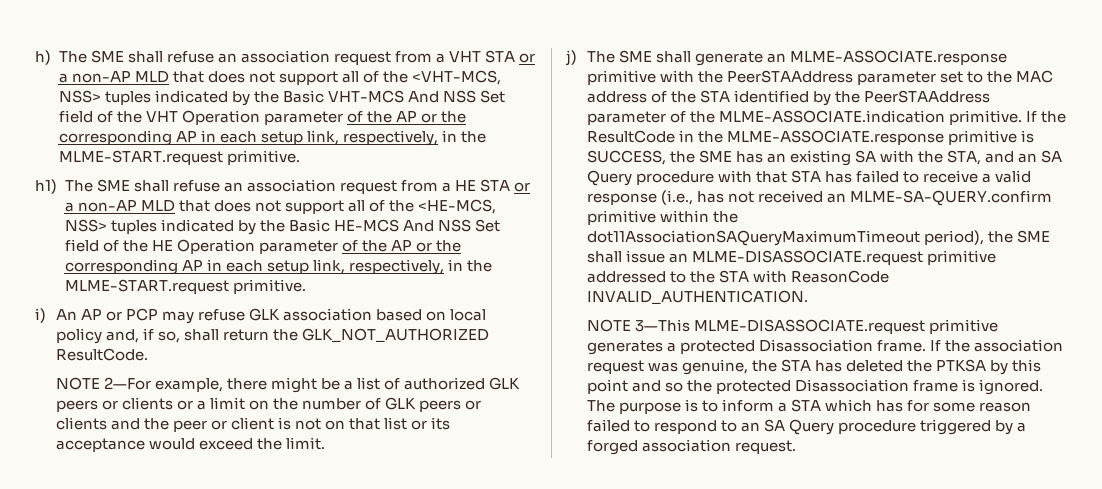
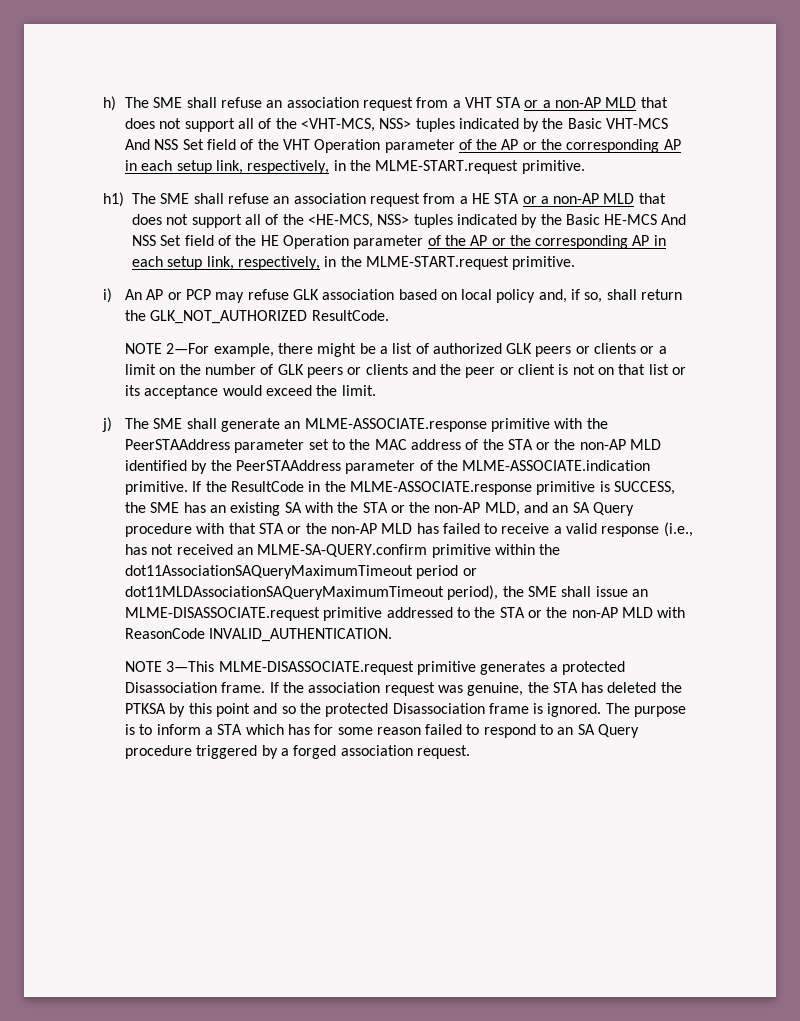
- j) The SME shall generate an MLME-ASSOCIATE.response primitive with the PeerSTAAddress parameter set to the MAC address of the STA identified by the PeerSTAAddress parameter of the MLME-ASSOCIATE.indication primitive.
+ j) The SME shall generate an MLME-ASSOCIATE.response primitive with the PeerSTAAddress parameter set to the MAC address of the STA or the non-AP MLD identified by the PeerSTAAddress parameter of the MLME-ASSOCIATE.indication primitive.
- If the ResultCode in the MLME-ASSOCIATE.response primitive is SUCCESS, the SME has an existing SA with the STA, and an SA Query procedure with that STA has failed to receive a valid response (i.e., has not received an MLME-SA-QUERY.confirm primitive within the dot11AssociationSAQueryMaximumTimeout period), the SME shall issue an MLME-DISASSOCIATE.request primitive addressed to the STA with ReasonCode INVALID_AUTHENTICATION.
+ If the ResultCode in the MLME-ASSOCIATE.response primitive is SUCCESS, the SME has an existing SA with the STA or the non-AP MLD, and an SA Query procedure with that STA or the non-AP MLD has failed to receive a valid response (i.e., has not received an MLME-SA-QUERY.confirm primitive within the dot11AssociationSAQueryMaximumTimeout period or dot11MLDAssociationSAQueryMaximumTimeout period), the SME shall issue an MLME-DISASSOCIATE.request primitive addressed to the STA or the non-AP MLD with ReasonCode INVALID_AUTHENTICATION.

